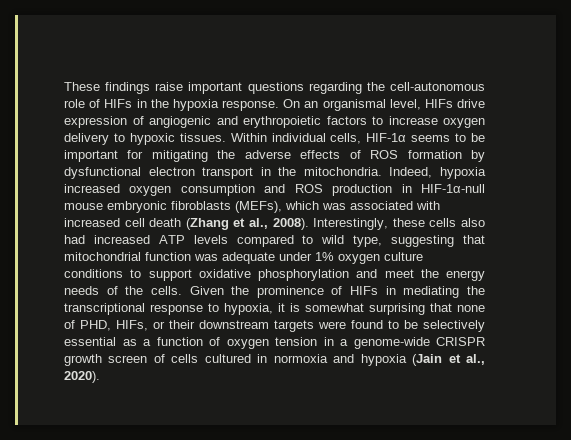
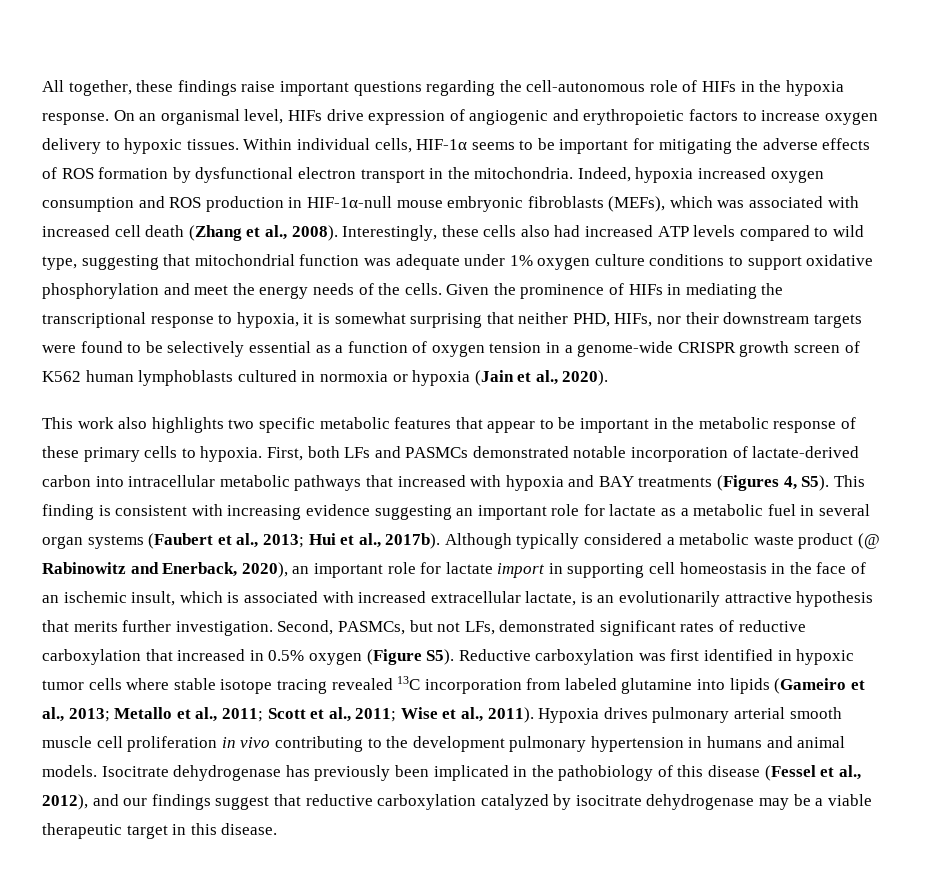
- These findings raise important questions regarding the cell-autonomous role of HIFs in the hypoxia response.
+ All together, these findings raise important questions regarding the cell-autonomous role of HIFs in the hypoxia response.
- Given the prominence of HIFs in mediating the transcriptional response to hypoxia, it is somewhat surprising that none of PHD, HIFs, or their downstream targets were found to be selectively essential as a function of oxygen tension in a genome-wide CRISPR growth screen of cells cultured in normoxia and hypoxia (Jain et al., 2020).
+ Given the prominence of HIFs in mediating the transcriptional response to hypoxia, it is somewhat surprising that neither PHD, HIFs, nor their downstream targets were found to be selectively essential as a function of oxygen tension in a genome-wide CRISPR growth screen of K562 human lymphoblasts cultured in normoxia or hypoxia (Jain et al., 2020).
+ This work also highlights two specific metabolic features that appear to be important in the metabolic response of these primary cells to hypoxia. First, both LFs and PASMCs demonstrated notable incorporation of lactate-derived carbon into intracellular metabolic pathways that increased with hypoxia and BAY treatments (Figures 4, S5). This finding is consistent with increasing evidence suggesting an important role for lactate as a metabolic fuel in several organ systems (Faubert et al., 2013; Hui et al., 2017b). Although typically considered a metabolic waste product (@ Rabinowitz and Enerback, 2020), an important role for lactate import in supporting cell homeostasis in the face of an ischemic insult, which is associated with increased extracellular lactate, is an evolutionarily attractive hypothesis that merits further investigation. Second, PASMCs, but not LFs, demonstrated significant rates of reductive carboxylation that increased in 0.5% oxygen (Figure S5). Reductive carboxylation was first identified in hypoxic tumor cells where stable isotope tracing revealed 13C incorporation from labeled glutamine into lipids (Gameiro et al., 2013; Metallo et al., 2011; Scott et al., 2011; Wise et al., 2011). Hypoxia drives pulmonary arterial smooth muscle cell proliferation in vivo contributing to the development pulmonary hypertension in humans and animal models. Isocitrate dehydrogenase has previously been implicated in the pathobiology of this disease (Fessel et al., 2012), and our findings suggest that reductive carboxylation catalyzed by isocitrate dehydrogenase may be a viable therapeutic target in this disease.

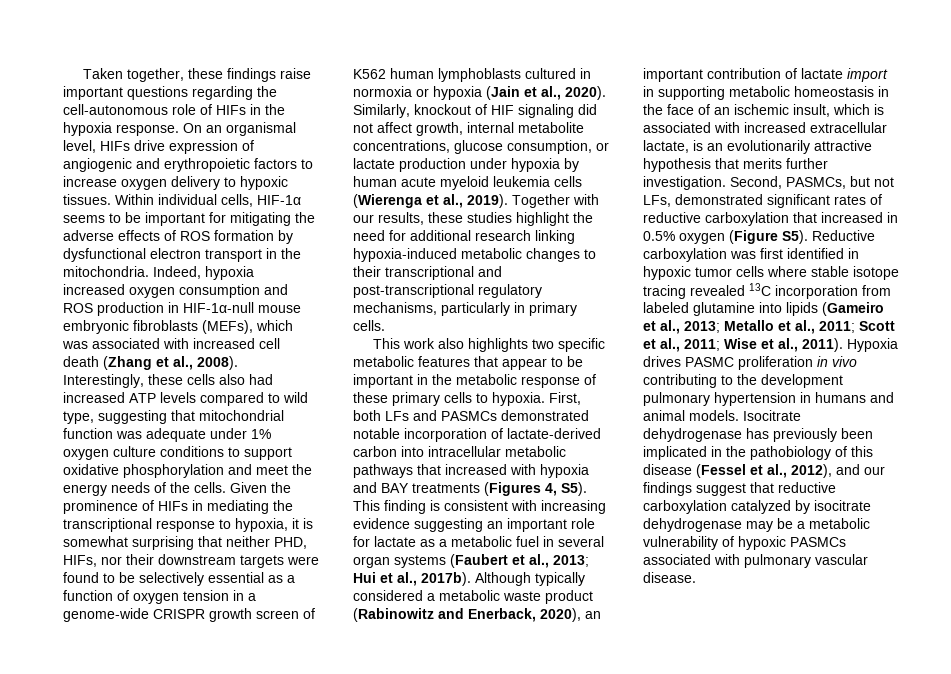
- All together, these findings raise important questions regarding the cell-autonomous role of HIFs in the hypoxia response.
+ Taken together, these findings raise important questions regarding the cell-autonomous role of HIFs in the hypoxia response.
+ Similarly, knockout of HIF signaling did not affect growth, internal metabolite concentrations, glucose consumption, or lactate production under hypoxia by human acute myeloid leukemia cells (Wierenga et al., 2019). Together with our results, these studies highlight the need for additional research linking hypoxia-induced metabolic changes to their transcriptional and post-transcriptional regulatory mechanisms, particularly in primary cells.
- Although typically considered a metabolic waste product (@ Rabinowitz and Enerback, 2020), an important role for lactate import in supporting cell homeostasis in the face of an ischemic insult, which is associated with increased extracellular lactate, is an evolutionarily attractive hypothesis that merits further investigation.
+ Although typically considered a metabolic waste product (Rabinowitz and Enerback, 2020), an important contribution of lactate import in supporting metabolic homeostasis in the face of an ischemic insult, which is associated with increased extracellular lactate, is an evolutionarily attractive hypothesis that merits further investigation.
- Hypoxia drives pulmonary arterial smooth muscle cell proliferation in vivo contributing to the development pulmonary hypertension in humans and animal models.
+ Hypoxia drives PASMC proliferation in vivo contributing to the development pulmonary hypertension in humans and animal models.
- Isocitrate dehydrogenase has previously been implicated in the pathobiology of this disease (Fessel et al., 2012), and our findings suggest that reductive carboxylation catalyzed by isocitrate dehydrogenase may be a viable therapeutic target in this disease.
+ Isocitrate dehydrogenase has previously been implicated in the pathobiology of this disease (Fessel et al., 2012), and our findings suggest that reductive carboxylation catalyzed by isocitrate dehydrogenase may be a metabolic vulnerability of hypoxic PASMCs associated with pulmonary vascular disease.

